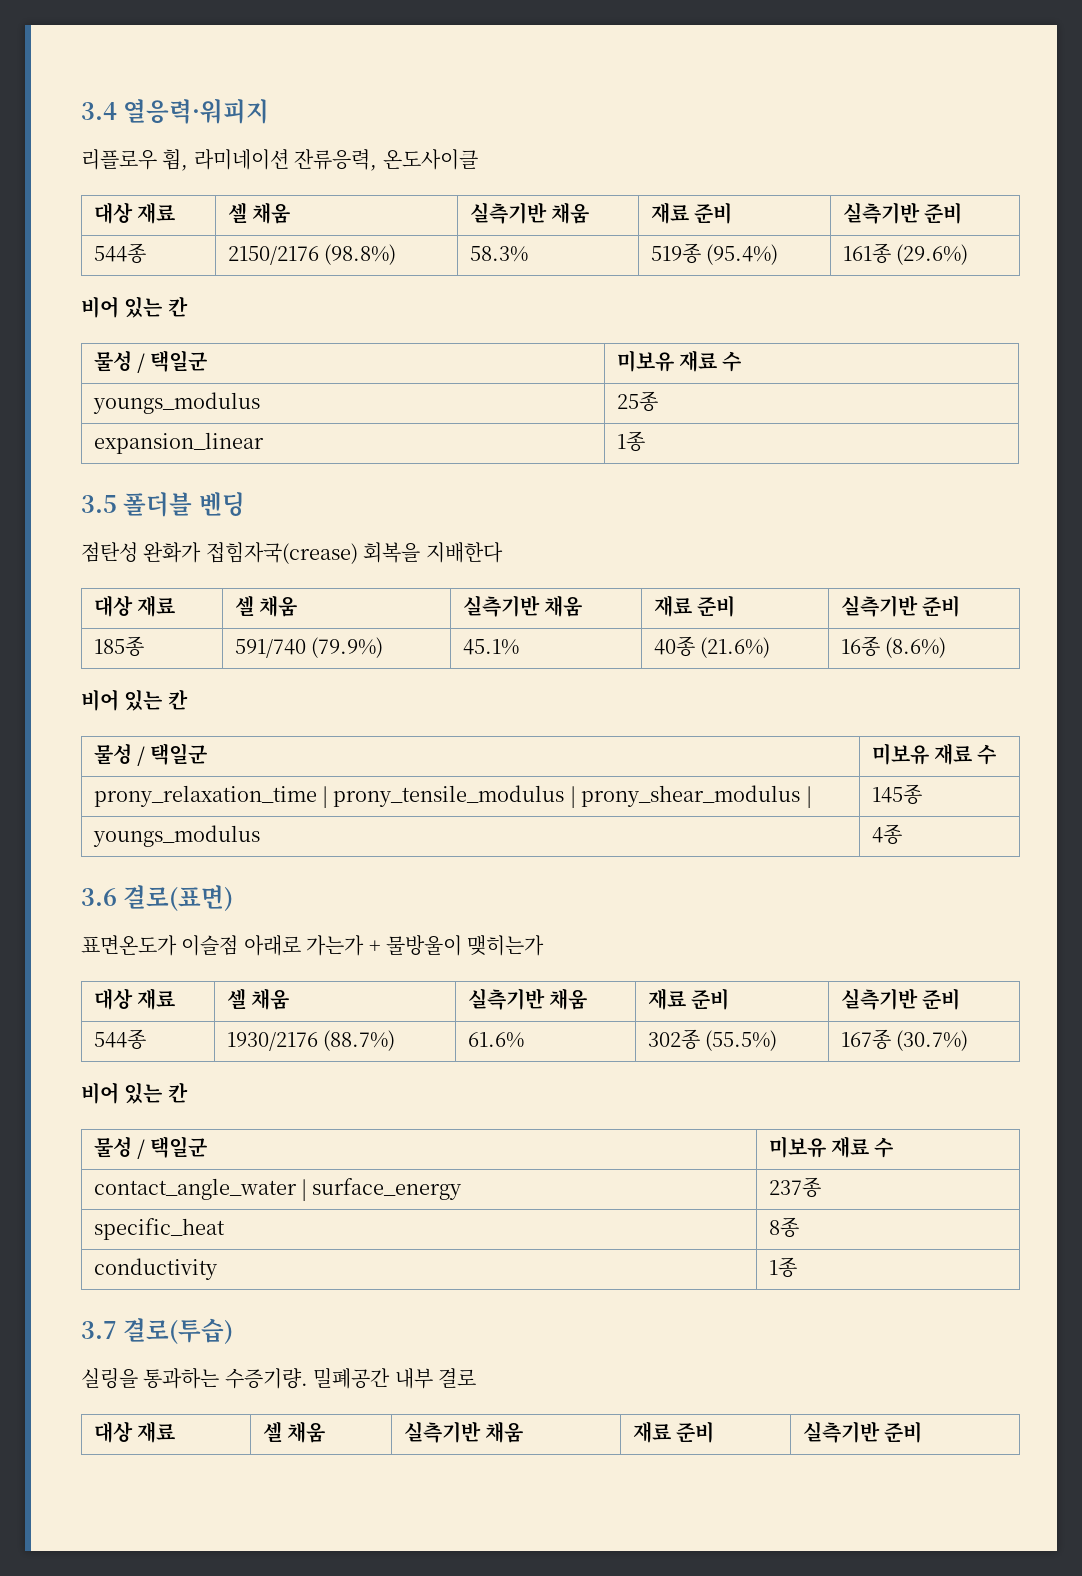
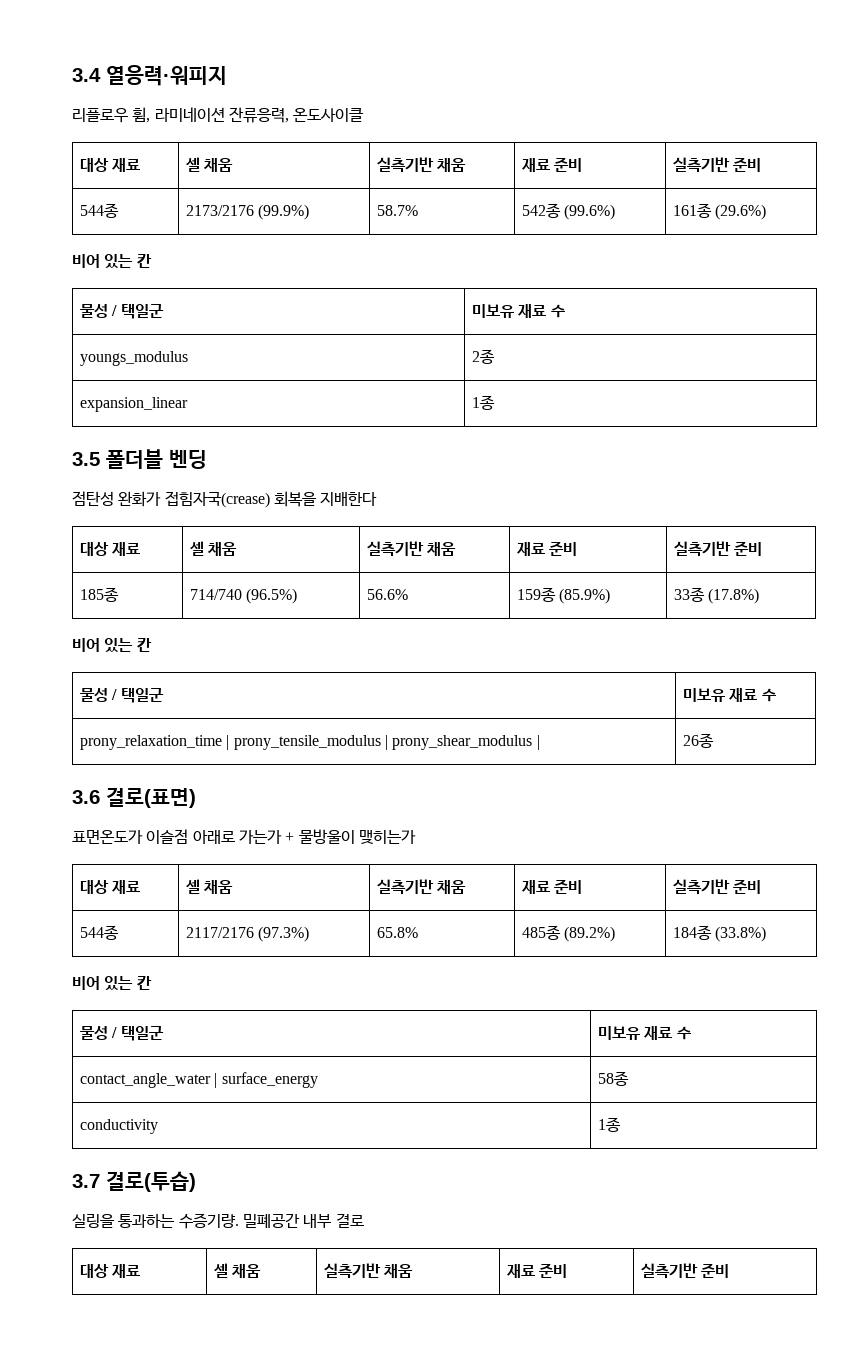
- 544종 | 2150/2176 (98.8%) | 58.3% | 519종 (95.4%) | 161종 (29.6%)
+ 544종 | 2173/2176 (99.9%) | 58.7% | 542종 (99.6%) | 161종 (29.6%)
- youngs_modulus | 25종
+ youngs_modulus | 2종
- 185종 | 591/740 (79.9%) | 45.1% | 40종 (21.6%) | 16종 (8.6%)
+ 185종 | 714/740 (96.5%) | 56.6% | 159종 (85.9%) | 33종 (17.8%)
- prony_relaxation_time | prony_tensile_modulus | prony_shear_modulus | | 145종
- youngs_modulus | 4종
+ prony_relaxation_time | prony_tensile_modulus | prony_shear_modulus | | 26종
- 544종 | 1930/2176 (88.7%) | 61.6% | 302종 (55.5%) | 167종 (30.7%)
+ 544종 | 2117/2176 (97.3%) | 65.8% | 485종 (89.2%) | 184종 (33.8%)
- contact_angle_water | surface_energy | 237종
- specific_heat | 8종
+ contact_angle_water | surface_energy | 58종

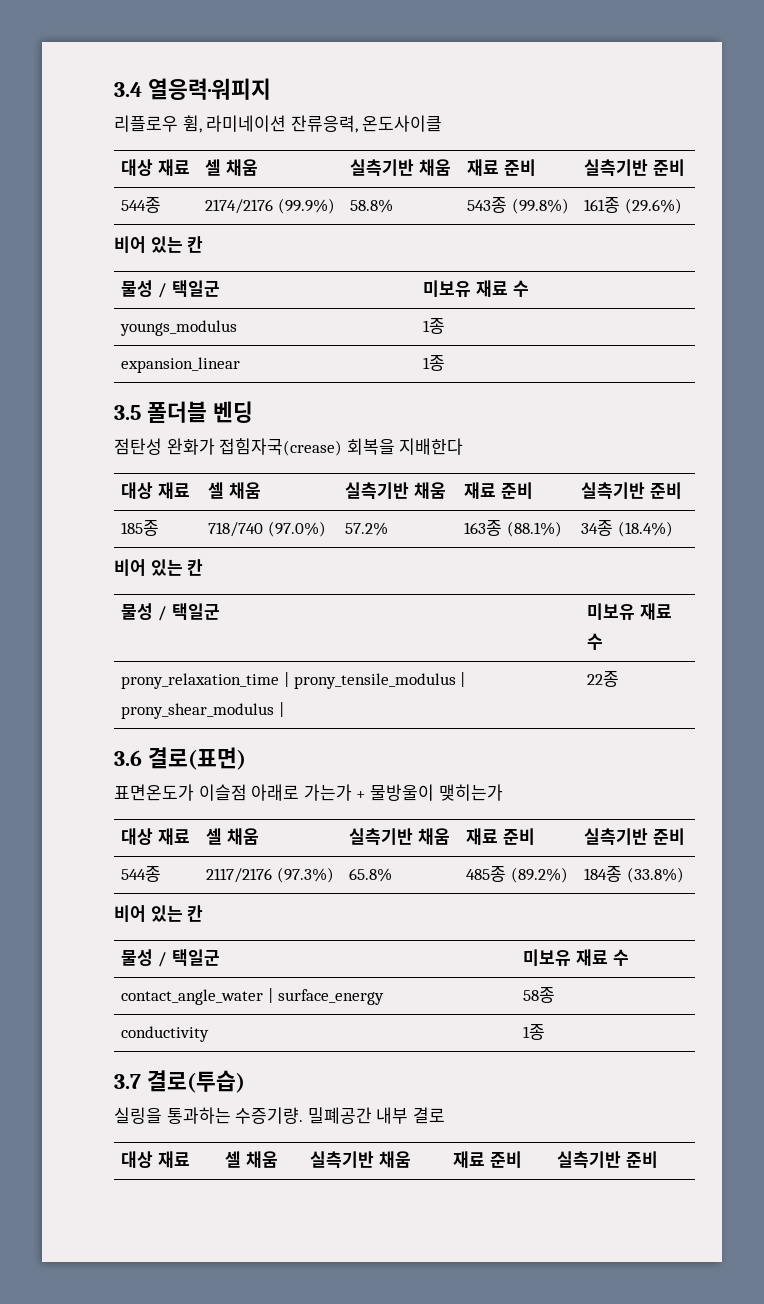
- 544종 | 2173/2176 (99.9%) | 58.7% | 542종 (99.6%) | 161종 (29.6%)
+ 544종 | 2174/2176 (99.9%) | 58.8% | 543종 (99.8%) | 161종 (29.6%)
- youngs_modulus | 2종
+ youngs_modulus | 1종
- 185종 | 714/740 (96.5%) | 56.6% | 159종 (85.9%) | 33종 (17.8%)
+ 185종 | 718/740 (97.0%) | 57.2% | 163종 (88.1%) | 34종 (18.4%)
- prony_relaxation_time | prony_tensile_modulus | prony_shear_modulus | | 26종
+ prony_relaxation_time | prony_tensile_modulus | prony_shear_modulus | | 22종

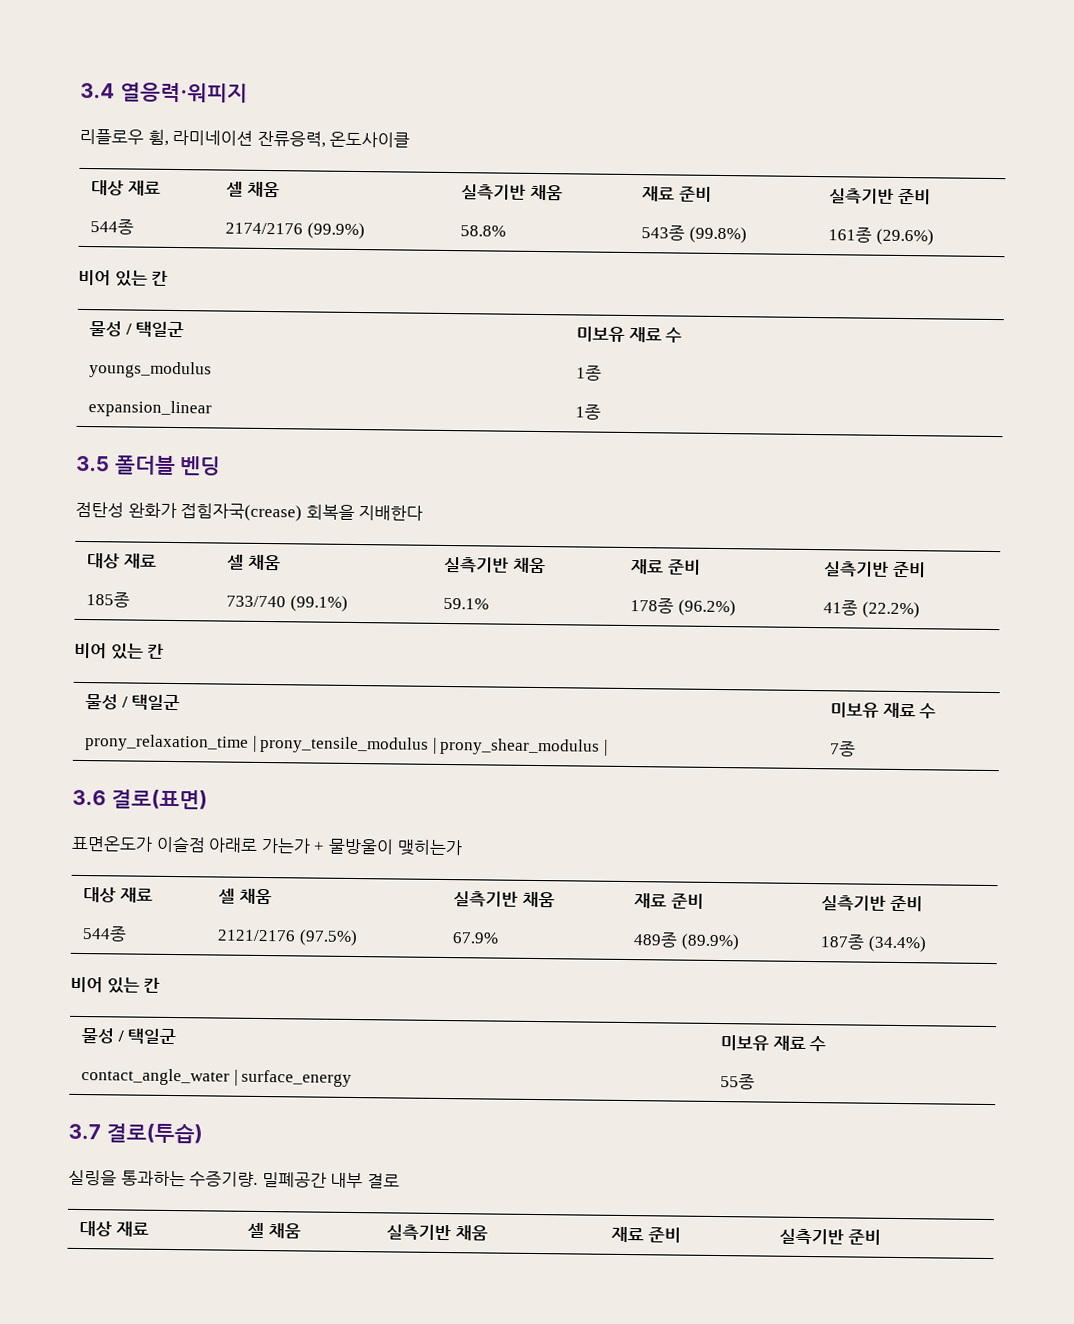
- 185종 | 718/740 (97.0%) | 57.2% | 163종 (88.1%) | 34종 (18.4%)
+ 185종 | 733/740 (99.1%) | 59.1% | 178종 (96.2%) | 41종 (22.2%)
- prony_relaxation_time | prony_tensile_modulus | prony_shear_modulus | | 22종
+ prony_relaxation_time | prony_tensile_modulus | prony_shear_modulus | | 7종
- 544종 | 2117/2176 (97.3%) | 65.8% | 485종 (89.2%) | 184종 (33.8%)
+ 544종 | 2121/2176 (97.5%) | 67.9% | 489종 (89.9%) | 187종 (34.4%)
- contact_angle_water | surface_energy | 58종
- conductivity | 1종
+ contact_angle_water | surface_energy | 55종

